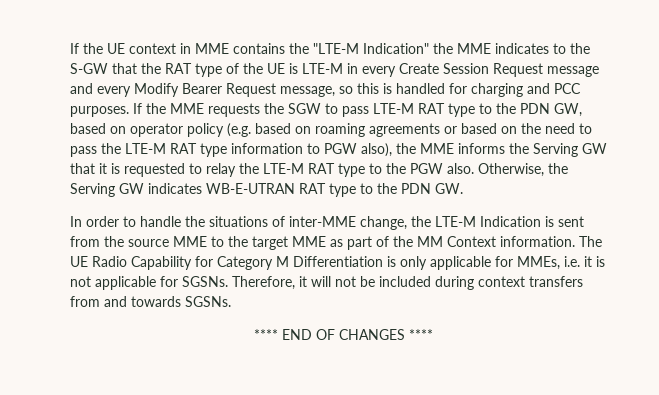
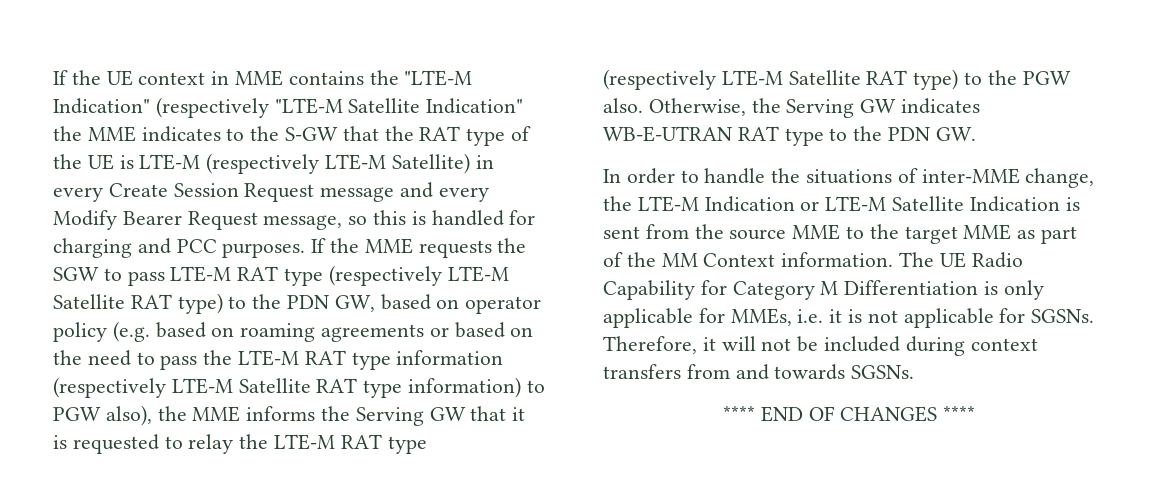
- If the UE context in MME contains the "LTE-M Indication" the MME indicates to the S-GW that the RAT type of the UE is LTE-M in every Create Session Request message and every Modify Bearer Request message, so this is handled for charging and PCC purposes.
+ If the UE context in MME contains the "LTE-M Indication" (respectively "LTE-M Satellite Indication" the MME indicates to the S-GW that the RAT type of the UE is LTE-M (respectively LTE-M Satellite) in every Create Session Request message and every Modify Bearer Request message, so this is handled for charging and PCC purposes.
- If the MME requests the SGW to pass LTE-M RAT type to the PDN GW, based on operator policy (e.g. based on roaming agreements or based on the need to pass the LTE-M RAT type information to PGW also), the MME informs the Serving GW that it is requested to relay the LTE-M RAT type to the PGW also.
+ If the MME requests the SGW to pass LTE-M RAT type (respectively LTE-M Satellite RAT type) to the PDN GW, based on operator policy (e.g. based on roaming agreements or based on the need to pass the LTE-M RAT type information (respectively LTE-M Satellite RAT type information) to PGW also), the MME informs the Serving GW that it is requested to relay the LTE-M RAT type (respectively LTE-M Satellite RAT type) to the PGW also.
- In order to handle the situations of inter-MME change, the LTE-M Indication is sent from the source MME to the target MME as part of the MM Context information.
+ In order to handle the situations of inter-MME change, the LTE-M Indication or LTE-M Satellite Indication is sent from the source MME to the target MME as part of the MM Context information.

